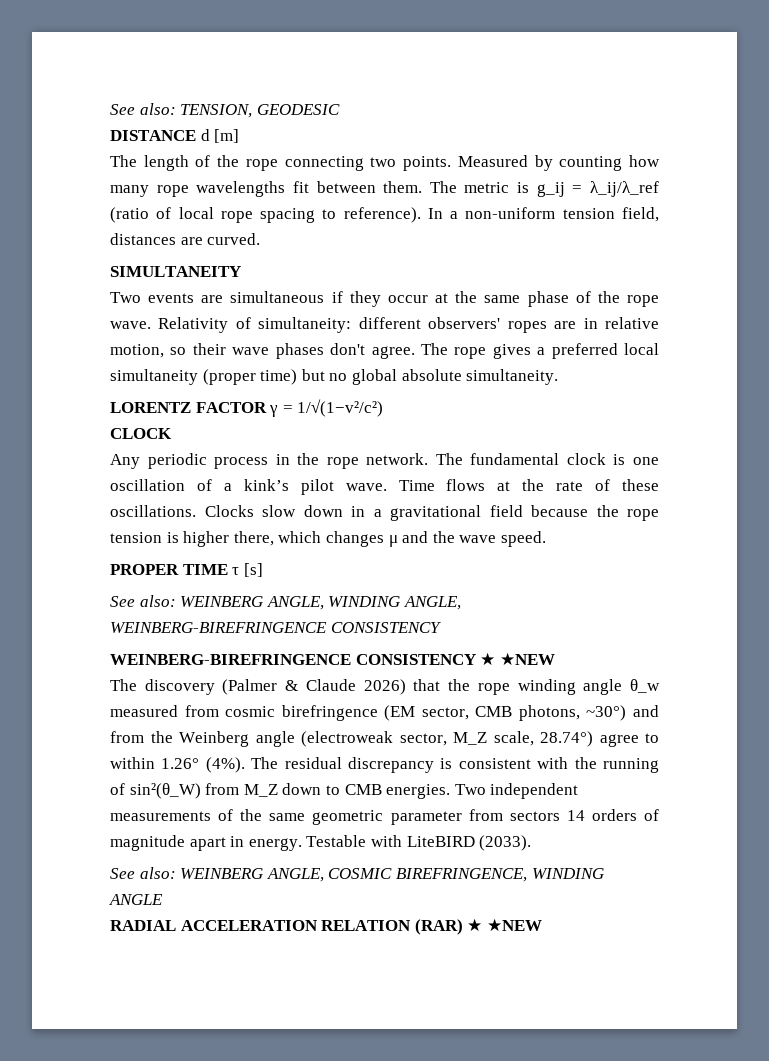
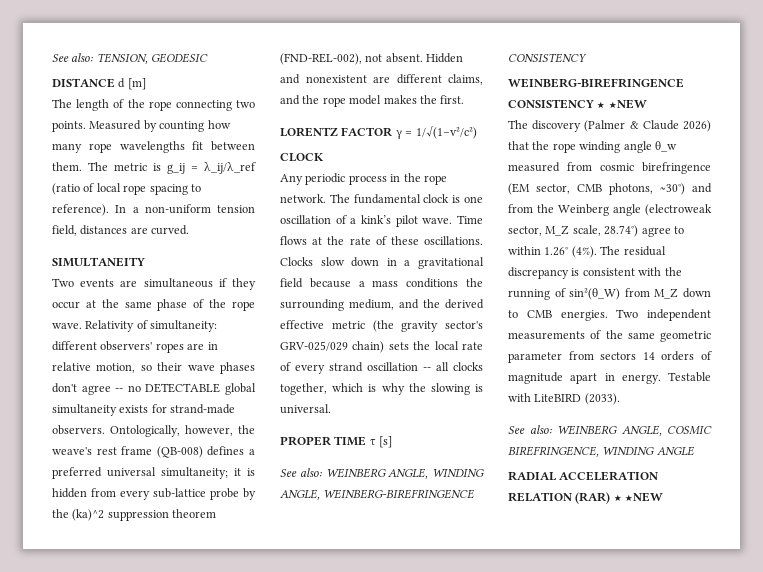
- Relativity of simultaneity: different observers' ropes are in relative motion, so their wave phases don't agree. The rope gives a preferred local simultaneity (proper time) but no global absolute simultaneity.
+ Relativity of simultaneity: different observers' ropes are in relative motion, so their wave phases don't agree -- no DETECTABLE global simultaneity exists for strand-made observers. Ontologically, however, the weave's rest frame (QB-008) defines a preferred universal simultaneity; it is hidden from every sub-lattice probe by the (ka)^2 suppression theorem (FND-REL-002), not absent. Hidden and nonexistent are different claims, and the rope model makes the first.
- Clocks slow down in a gravitational field because the rope tension is higher there, which changes μ and the wave speed.
+ Clocks slow down in a gravitational field because a mass conditions the surrounding medium, and the derived effective metric (the gravity sector's GRV-025/029 chain) sets the local rate of every strand oscillation -- all clocks together, which is why the slowing is universal.

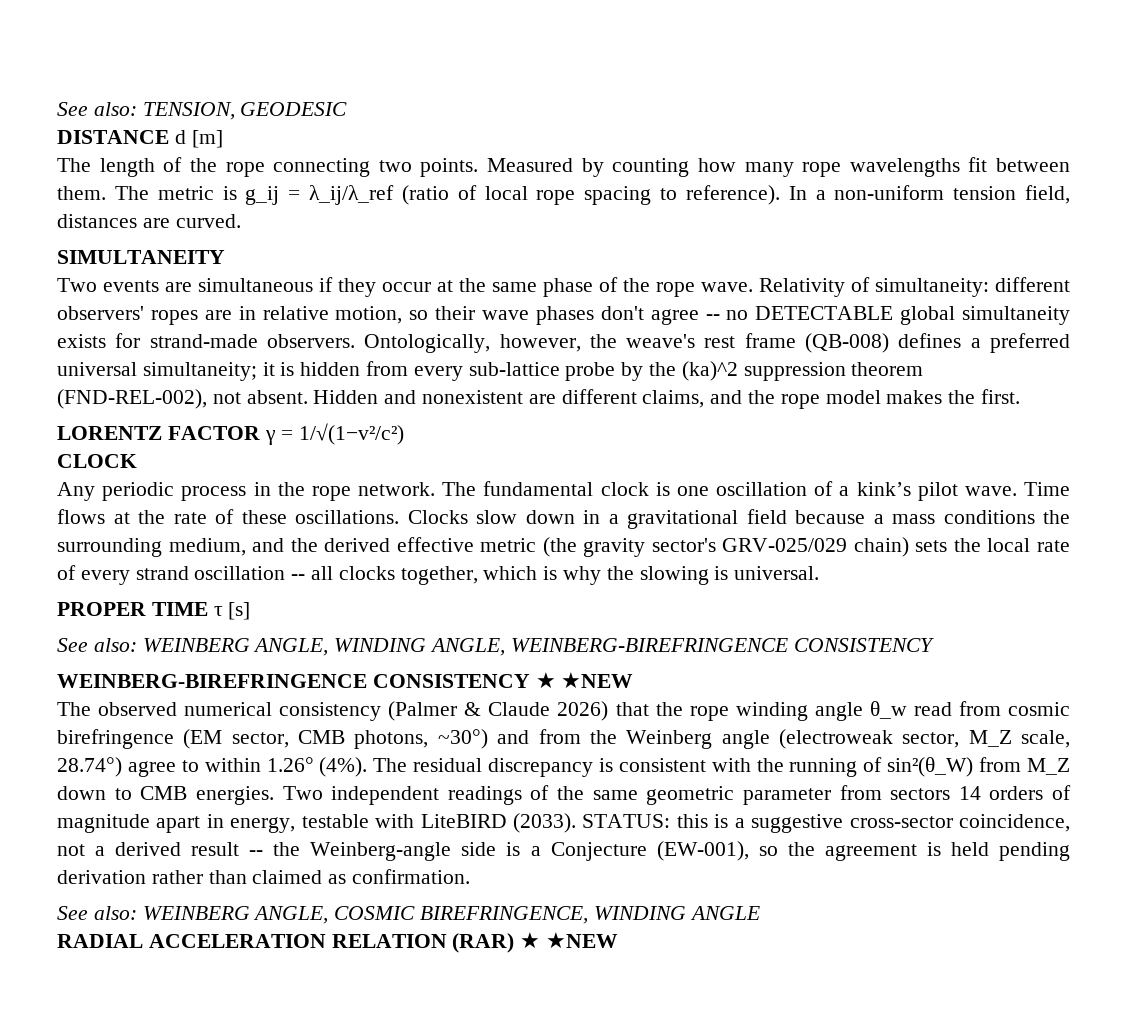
- The discovery (Palmer & Claude 2026) that the rope winding angle θ_w measured from cosmic birefringence (EM sector, CMB photons, ~30°) and from the Weinberg angle (electroweak sector, M_Z scale, 28.74°) agree to within 1.26° (4%).
+ The observed numerical consistency (Palmer & Claude 2026) that the rope winding angle θ_w read from cosmic birefringence (EM sector, CMB photons, ~30°) and from the Weinberg angle (electroweak sector, M_Z scale, 28.74°) agree to within 1.26° (4%).
- Two independent measurements of the same geometric parameter from sectors 14 orders of magnitude apart in energy. Testable with LiteBIRD (2033).
+ Two independent readings of the same geometric parameter from sectors 14 orders of magnitude apart in energy, testable with LiteBIRD (2033). STATUS: this is a suggestive cross-sector coincidence, not a derived result -- the Weinberg-angle side is a Conjecture (EW-001), so the agreement is held pending derivation rather than claimed as confirmation.

